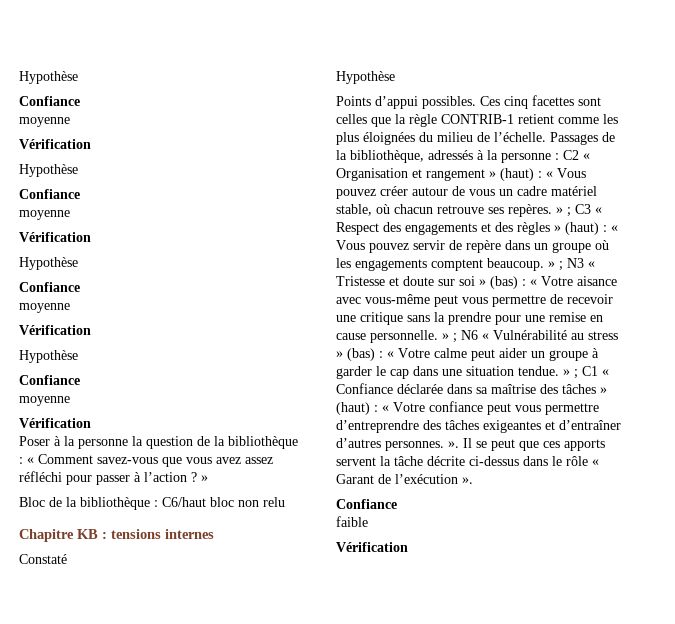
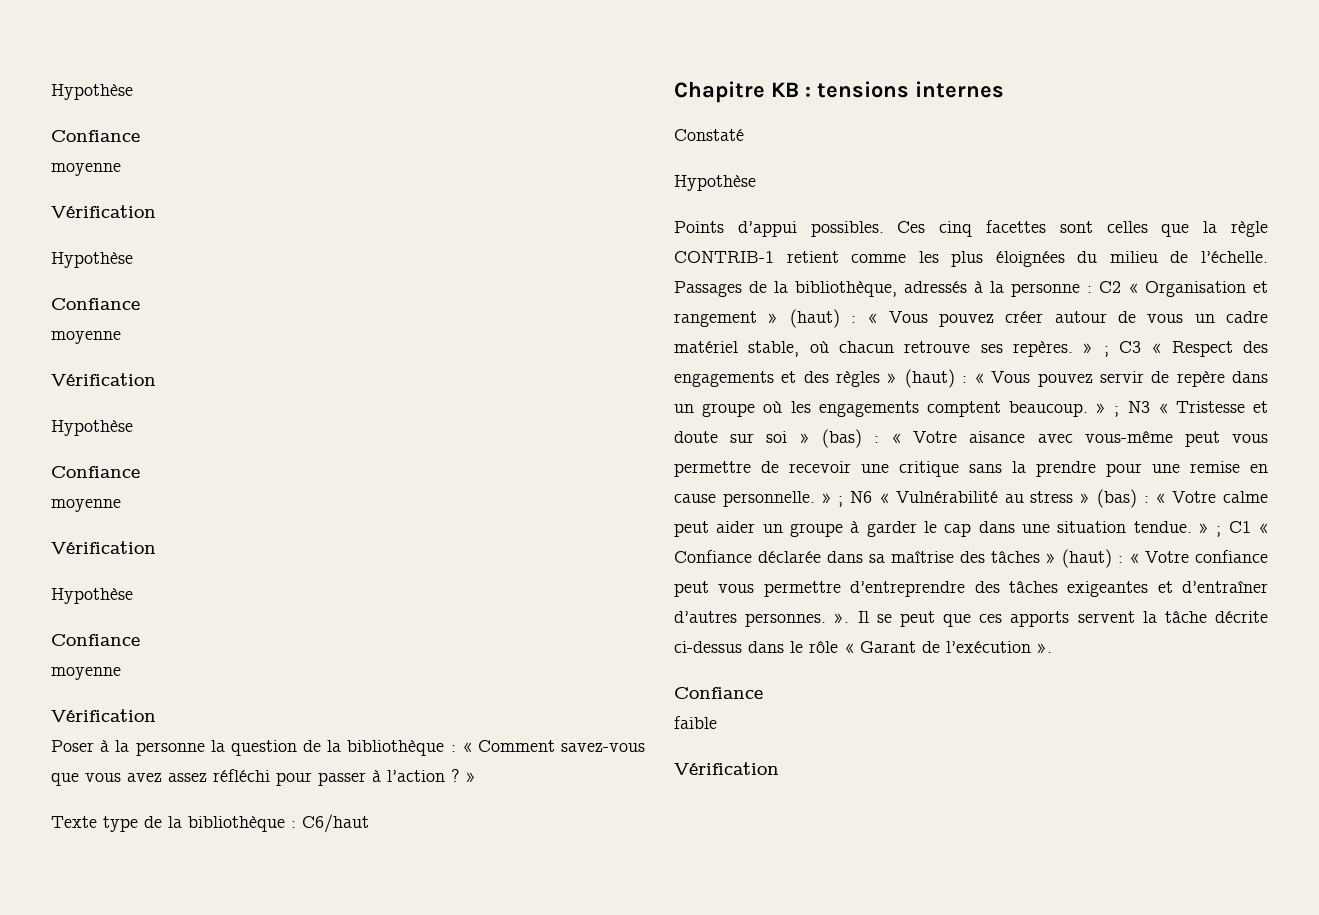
- Bloc de la bibliothèque : C6/haut bloc non relu
+ Texte type de la bibliothèque : C6/haut

